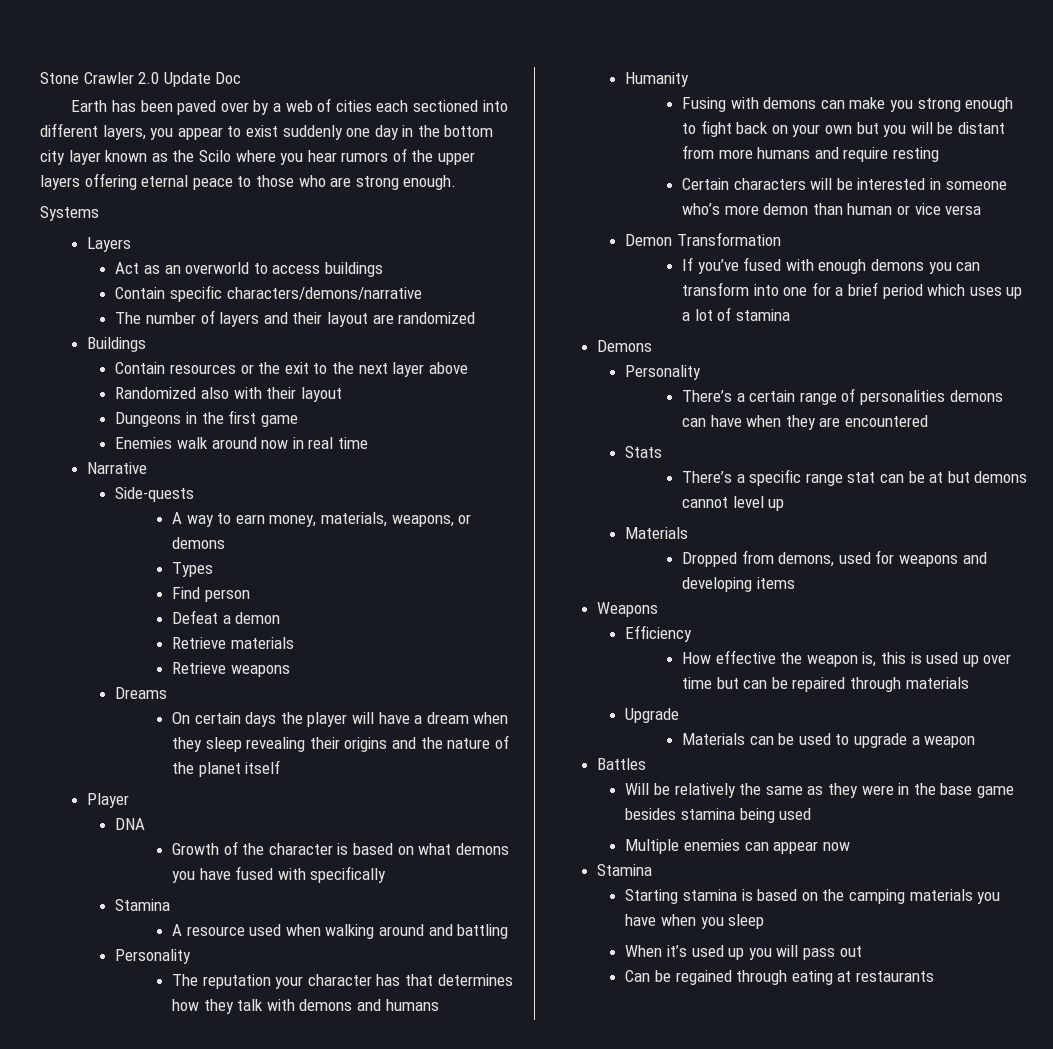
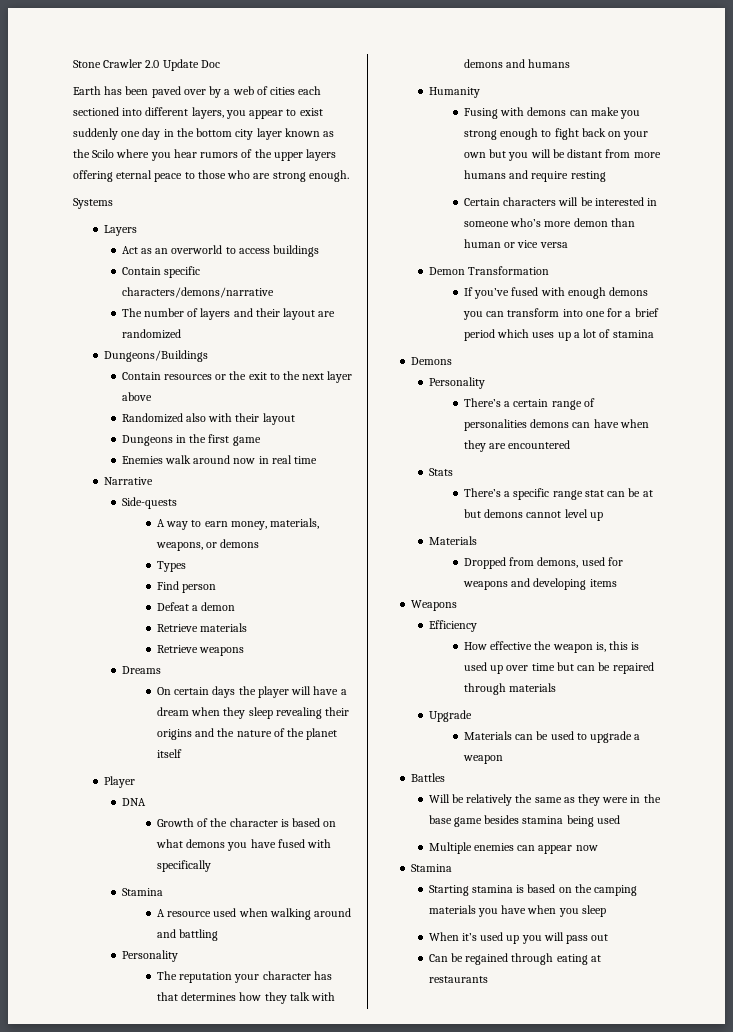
- Buildings
+ Dungeons/Buildings

